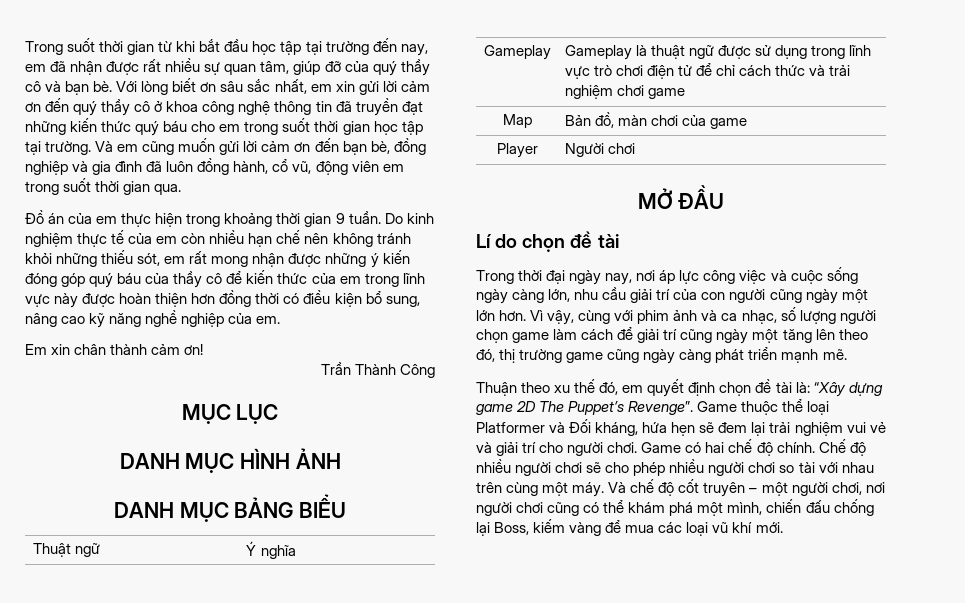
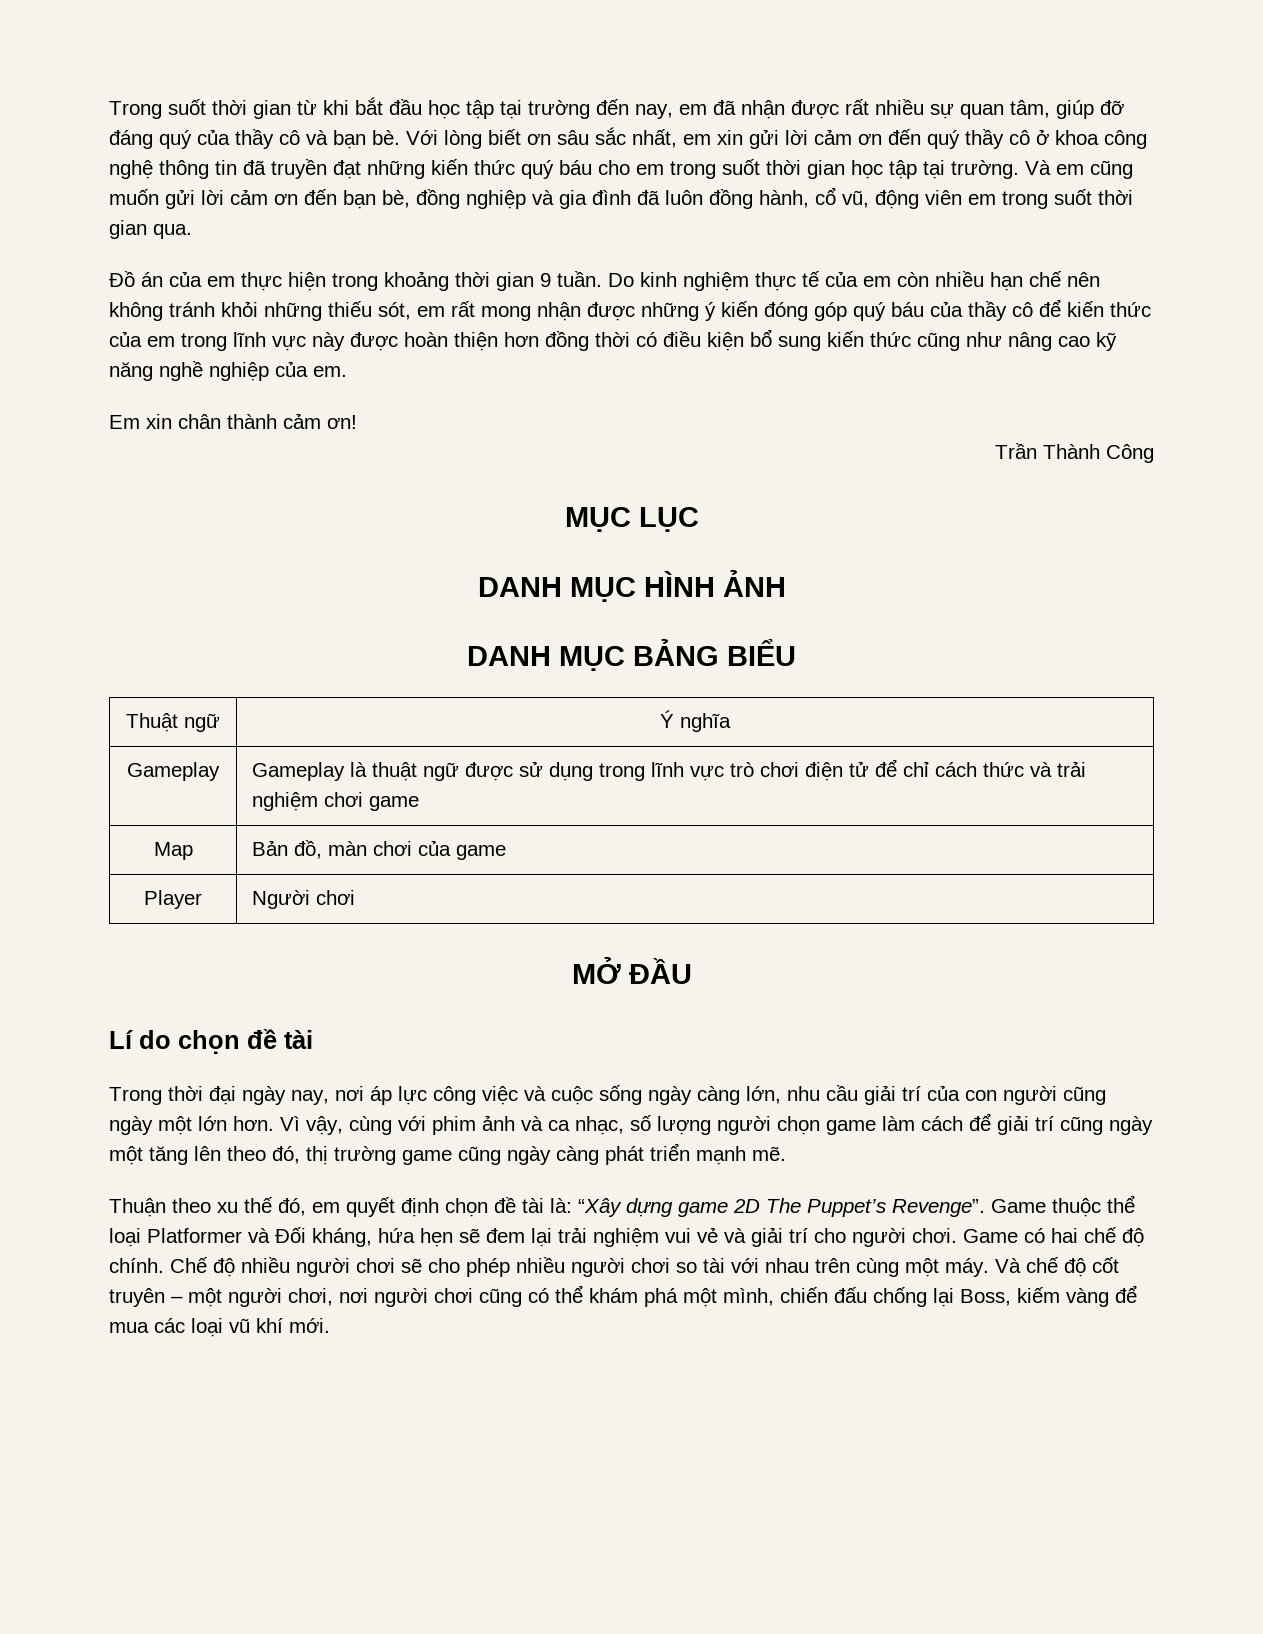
- Trong suốt thời gian từ khi bắt đầu học tập tại trường đến nay, em đã nhận được rất nhiều sự quan tâm, giúp đỡ của quý thầy cô và bạn bè.
+ Trong suốt thời gian từ khi bắt đầu học tập tại trường đến nay, em đã nhận được rất nhiều sự quan tâm, giúp đỡ đáng quý của thầy cô và bạn bè.
- Do kinh nghiệm thực tế của em còn nhiều hạn chế nên không tránh khỏi những thiếu sót, em rất mong nhận được những ý kiến đóng góp quý báu của thầy cô để kiến thức của em trong lĩnh vực này được hoàn thiện hơn đồng thời có điều kiện bổ sung, nâng cao kỹ năng nghề nghiệp của em.
+ Do kinh nghiệm thực tế của em còn nhiều hạn chế nên không tránh khỏi những thiếu sót, em rất mong nhận được những ý kiến đóng góp quý báu của thầy cô để kiến thức của em trong lĩnh vực này được hoàn thiện hơn đồng thời có điều kiện bổ sung kiến thức cũng như nâng cao kỹ năng nghề nghiệp của em.

